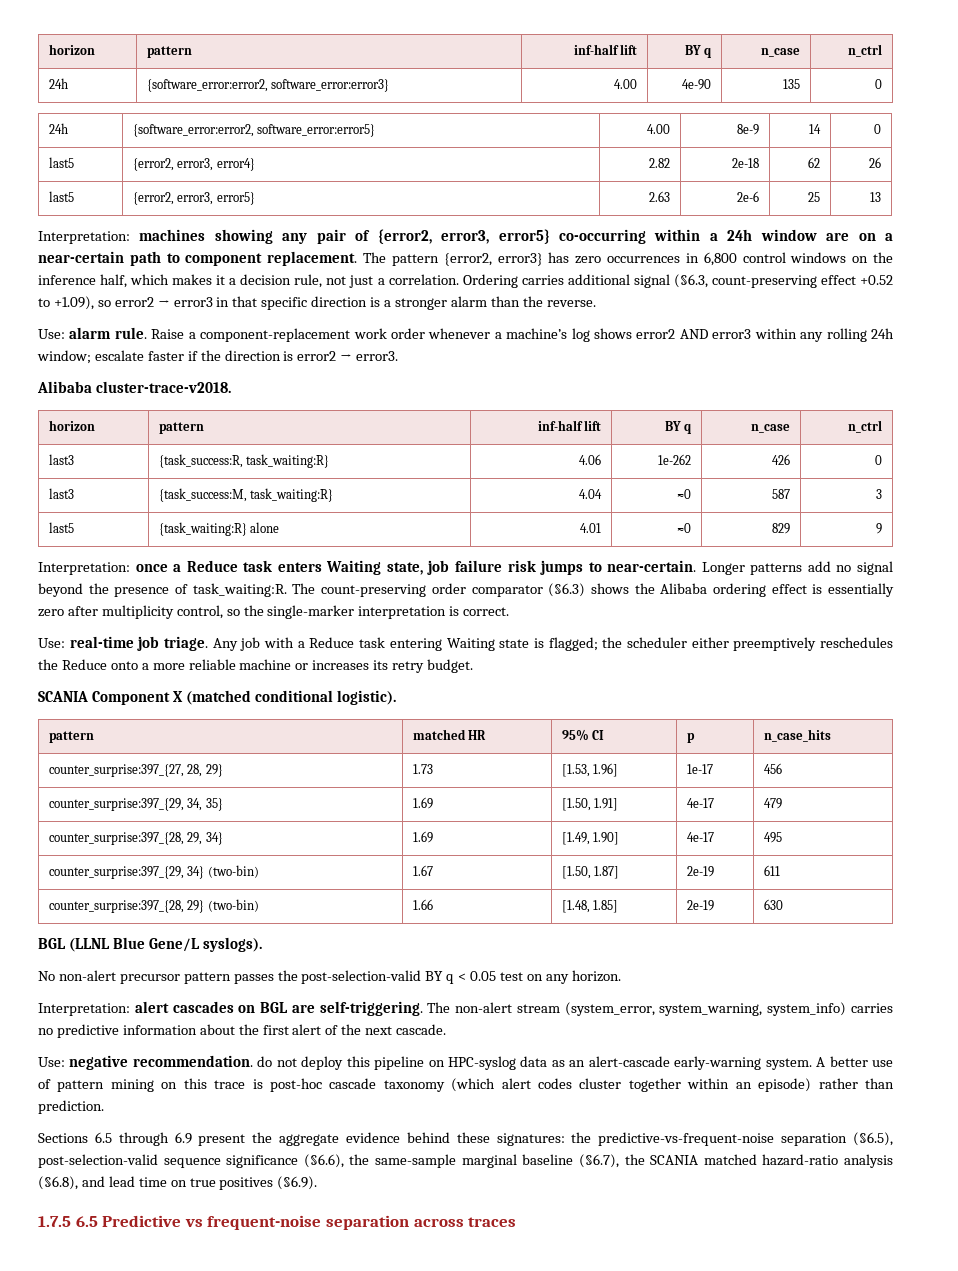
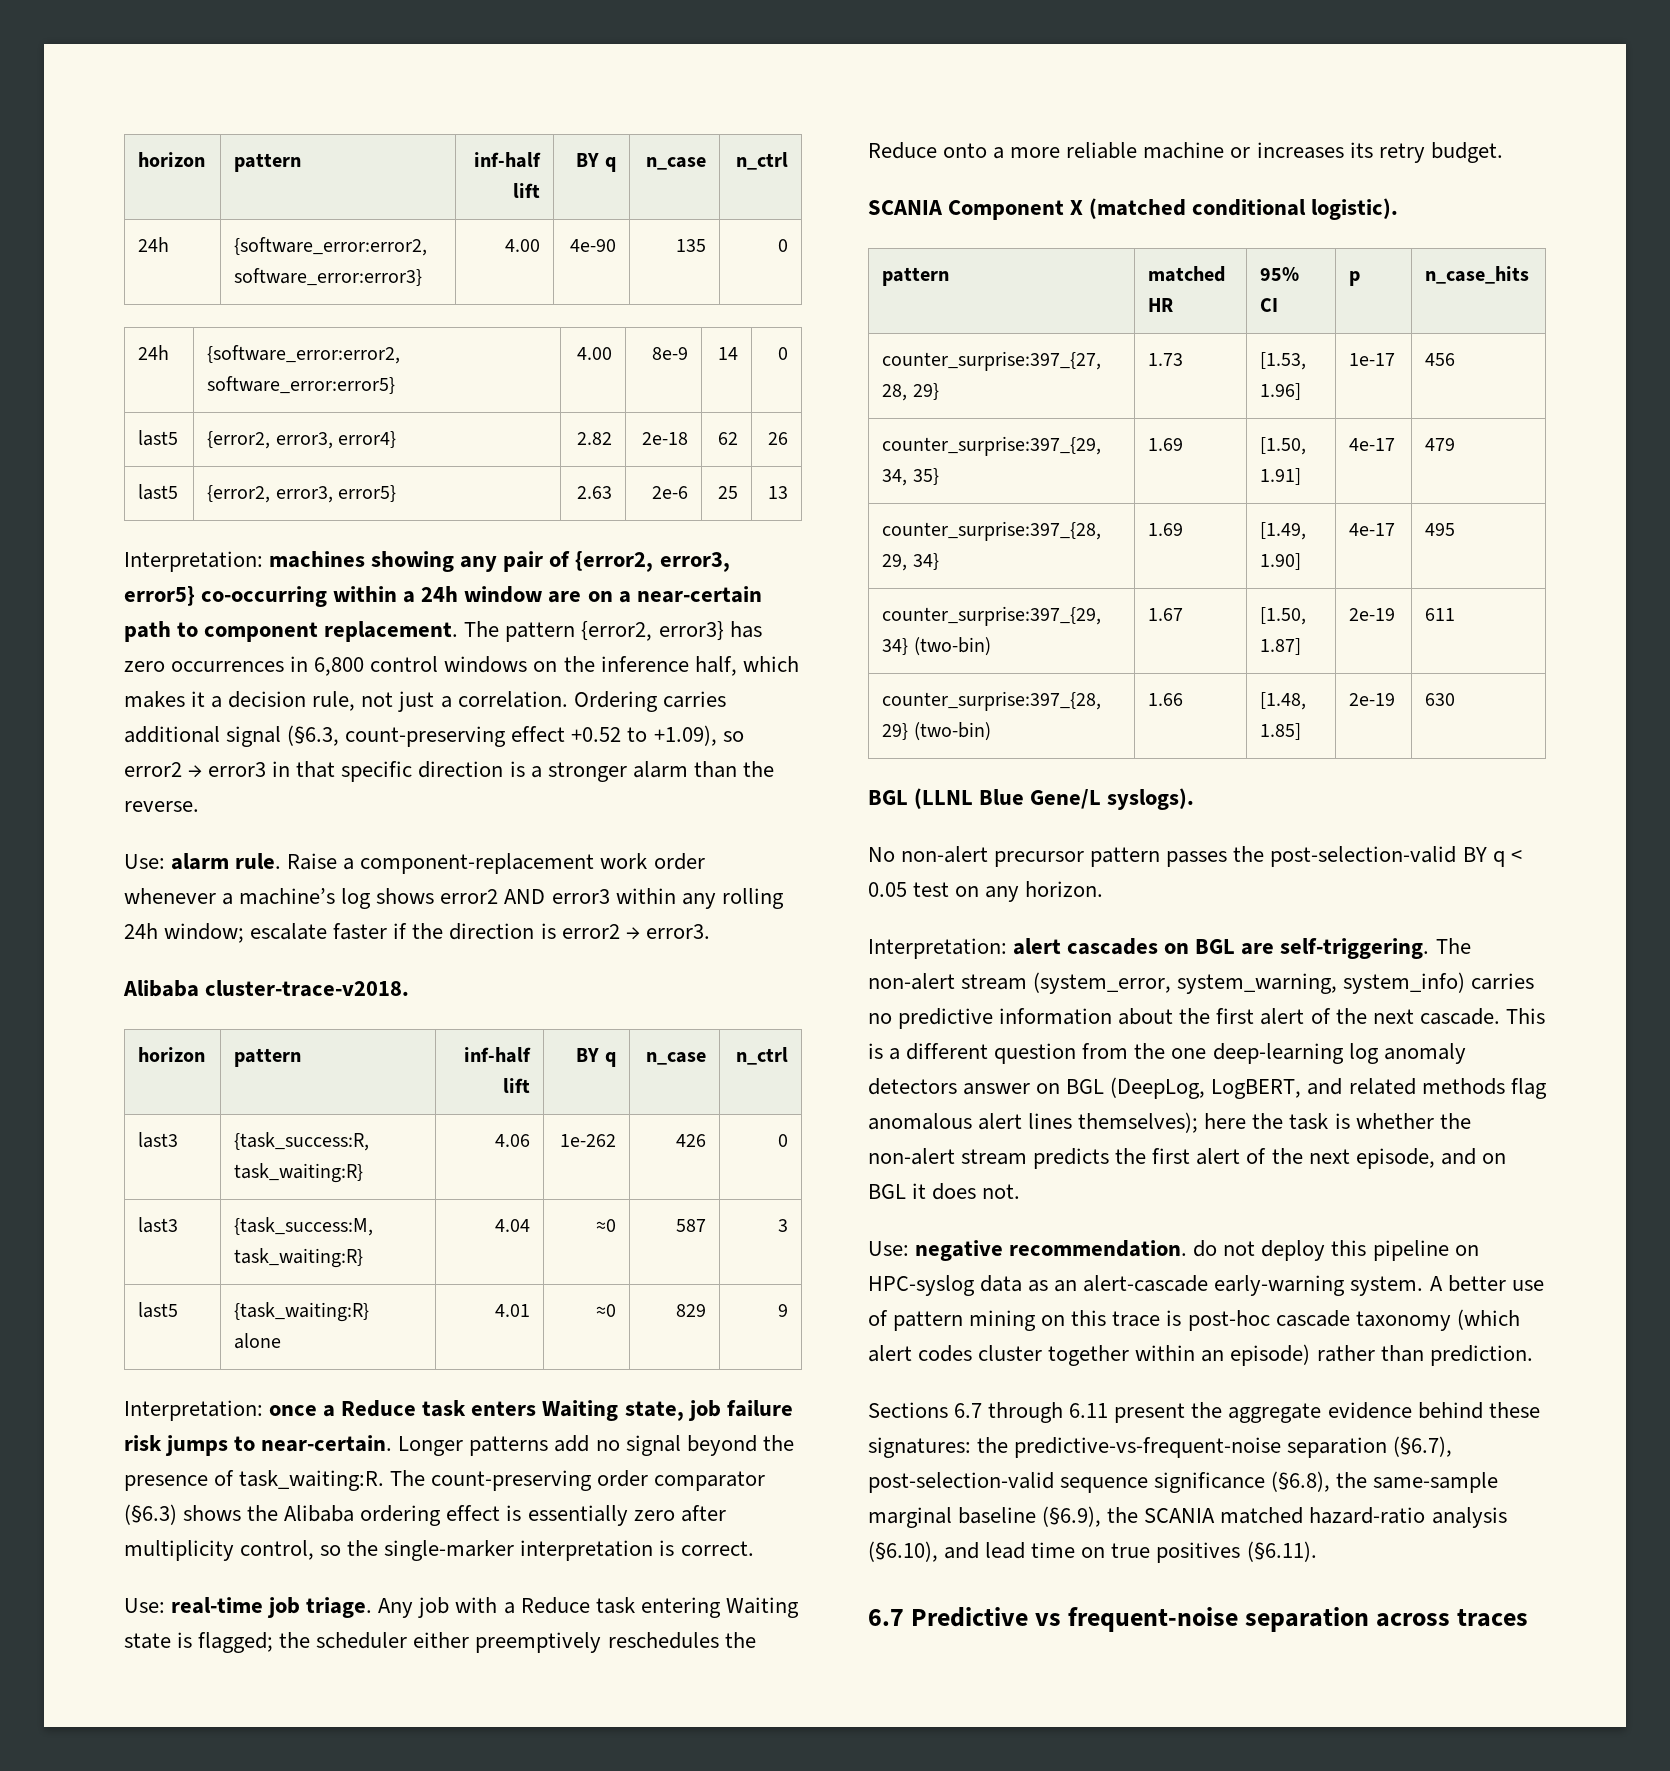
+ This is a different question from the one deep-learning log anomaly detectors answer on BGL (DeepLog, LogBERT, and related methods flag anomalous alert lines themselves); here the task is whether the non-alert stream predicts the first alert of the next episode, and on BGL it does not.
- Sections 6.5 through 6.9 present the aggregate evidence behind these signatures: the predictive-vs-frequent-noise separation (§6.5), post-selection-valid sequence significance (§6.6), the same-sample marginal baseline (§6.7), the SCANIA matched hazard-ratio analysis (§6.8), and lead time on true positives (§6.9).
- 1.7.5 6.5 Predictive vs frequent-noise separation across traces
+ Sections 6.7 through 6.11 present the aggregate evidence behind these signatures: the predictive-vs-frequent-noise separation (§6.7), post-selection-valid sequence significance (§6.8), the same-sample marginal baseline (§6.9), the SCANIA matched hazard-ratio analysis (§6.10), and lead time on true positives (§6.11).
+ 6.7 Predictive vs frequent-noise separation across traces

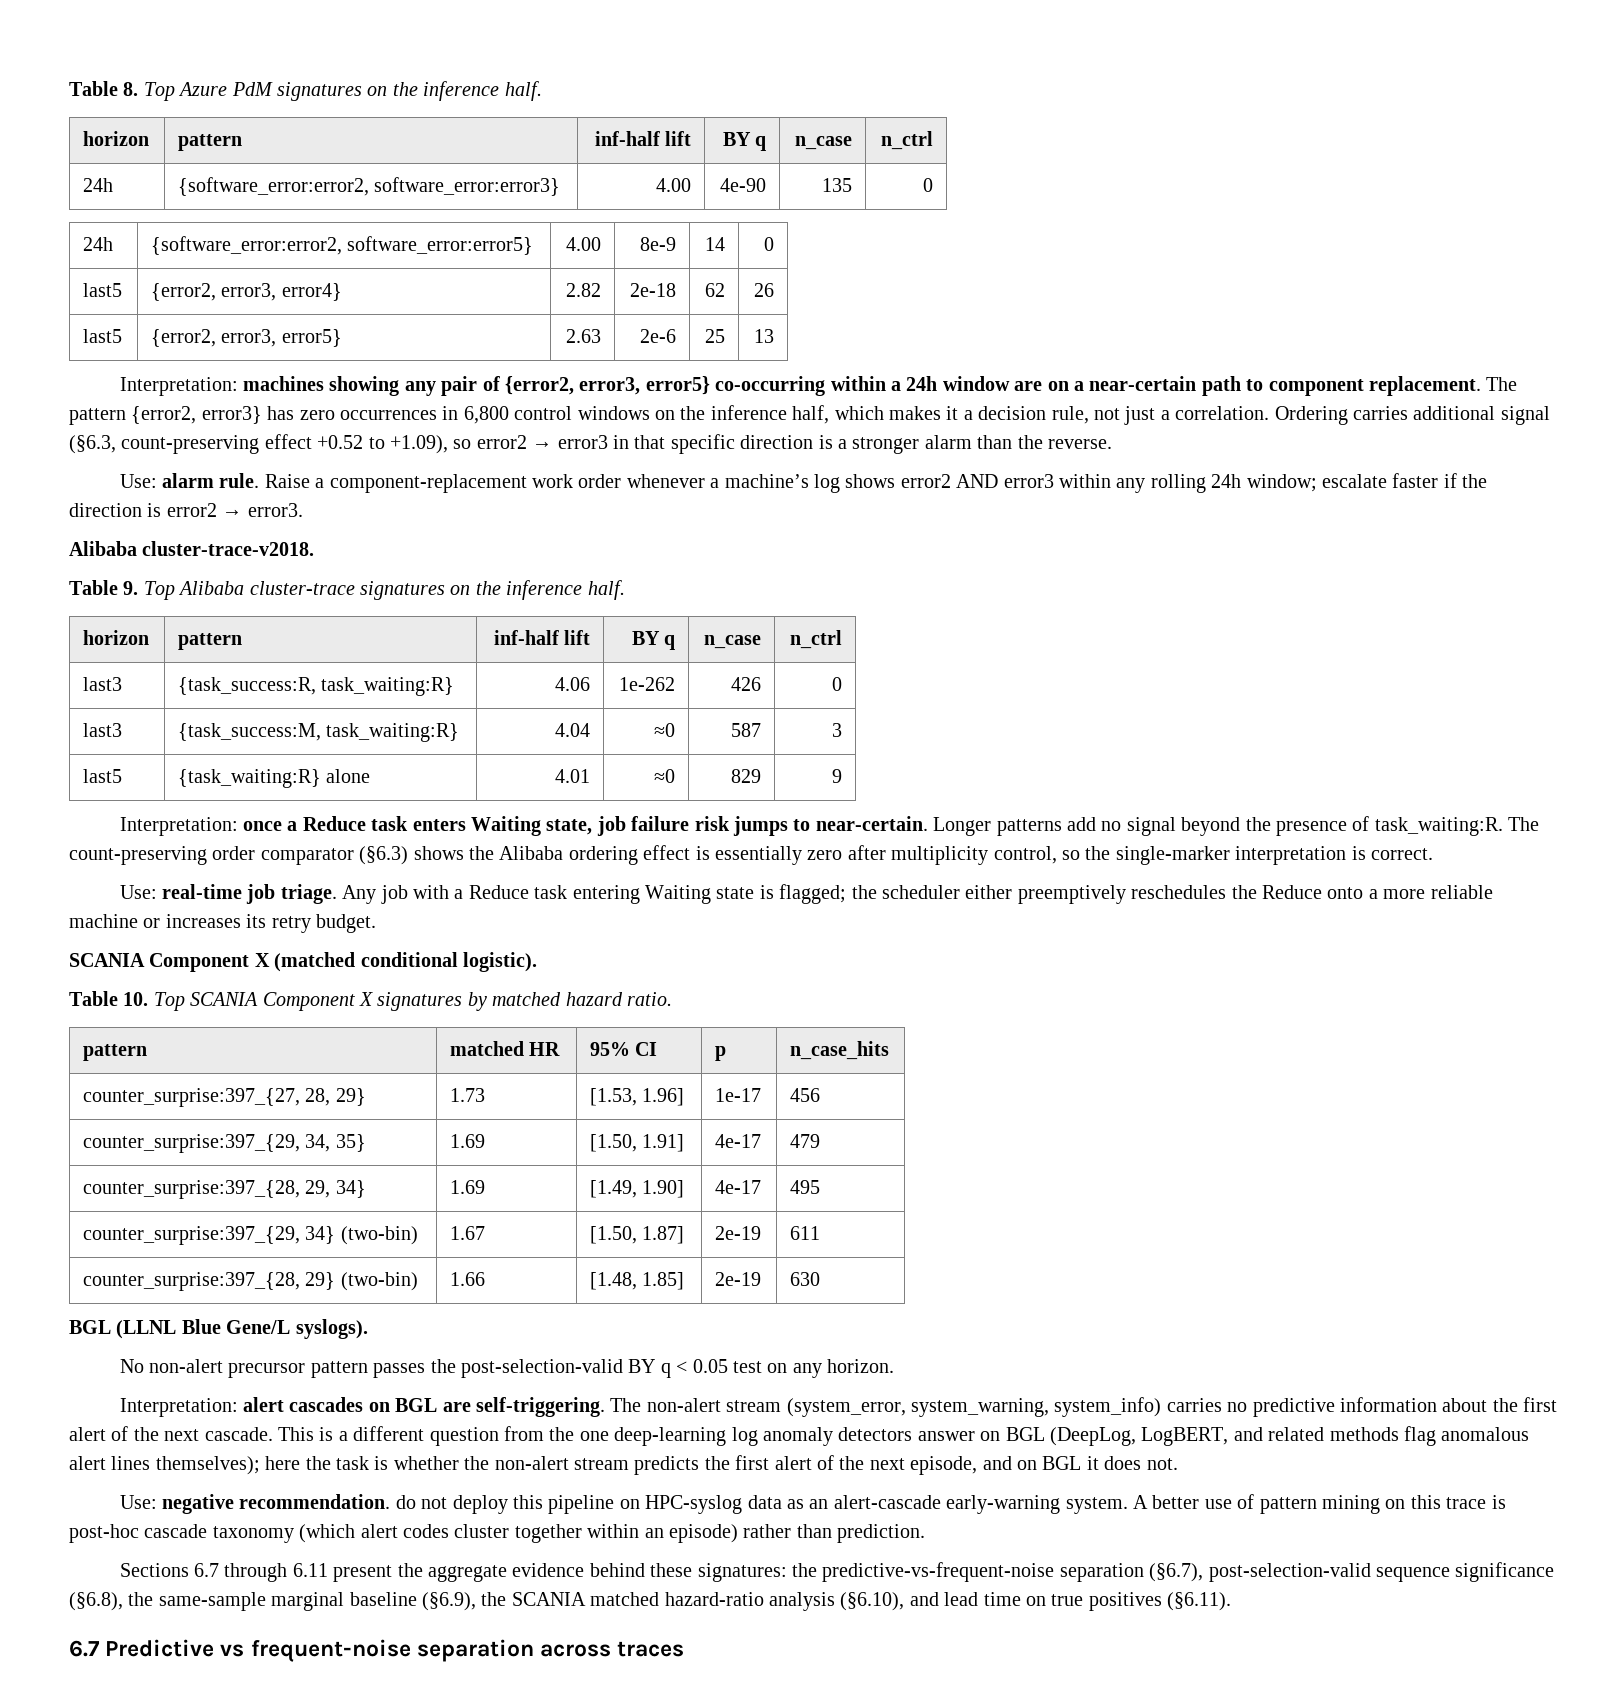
+ Table 8. Top Azure PdM signatures on the inference half.
+ Table 9. Top Alibaba cluster-trace signatures on the inference half.
+ Table 10. Top SCANIA Component X signatures by matched hazard ratio.

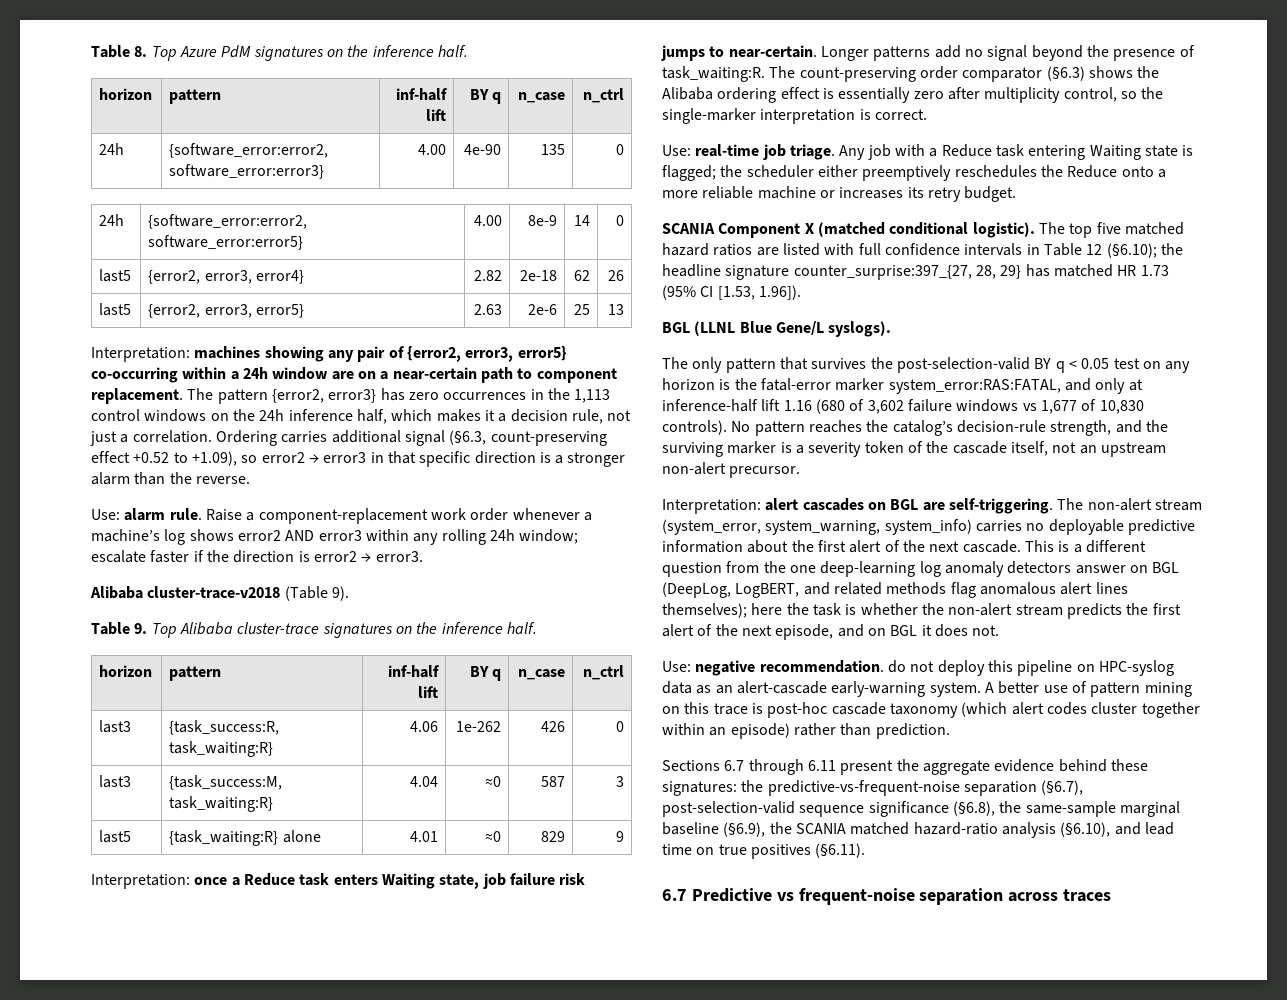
- The pattern {error2, error3} has zero occurrences in 6,800 control windows on the inference half, which makes it a decision rule, not just a correlation.
+ The pattern {error2, error3} has zero occurrences in the 1,113 control windows on the 24h inference half, which makes it a decision rule, not just a correlation.
- Alibaba cluster-trace-v2018.
+ Alibaba cluster-trace-v2018 (Table 9).
- SCANIA Component X (matched conditional logistic).
- Table 10. Top SCANIA Component X signatures by matched hazard ratio.
- pattern | matched HR | 95% CI | p | n_case_hits
- counter_surprise:397_{27, 28, 29} | 1.73 | [1.53, 1.96] | 1e-17 | 456
- counter_surprise:397_{29, 34, 35} | 1.69 | [1.50, 1.91] | 4e-17 | 479
- counter_surprise:397_{28, 29, 34} | 1.69 | [1.49, 1.90] | 4e-17 | 495
- counter_surprise:397_{29, 34} (two-bin) | 1.67 | [1.50, 1.87] | 2e-19 | 611
- counter_surprise:397_{28, 29} (two-bin) | 1.66 | [1.48, 1.85] | 2e-19 | 630
+ SCANIA Component X (matched conditional logistic). The top five matched hazard ratios are listed with full confidence intervals in Table 12 (§6.10); the headline signature counter_surprise:397_{27, 28, 29} has matched HR 1.73 (95% CI [1.53, 1.96]).
- No non-alert precursor pattern passes the post-selection-valid BY q < 0.05 test on any horizon.
+ The only pattern that survives the post-selection-valid BY q < 0.05 test on any horizon is the fatal-error marker system_error:RAS:FATAL, and only at inference-half lift 1.16 (680 of 3,602 failure windows vs 1,677 of 10,830 controls). No pattern reaches the catalog’s decision-rule strength, and the surviving marker is a severity token of the cascade itself, not an upstream non-alert precursor.
- The non-alert stream (system_error, system_warning, system_info) carries no predictive information about the first alert of the next cascade.
+ The non-alert stream (system_error, system_warning, system_info) carries no deployable predictive information about the first alert of the next cascade.

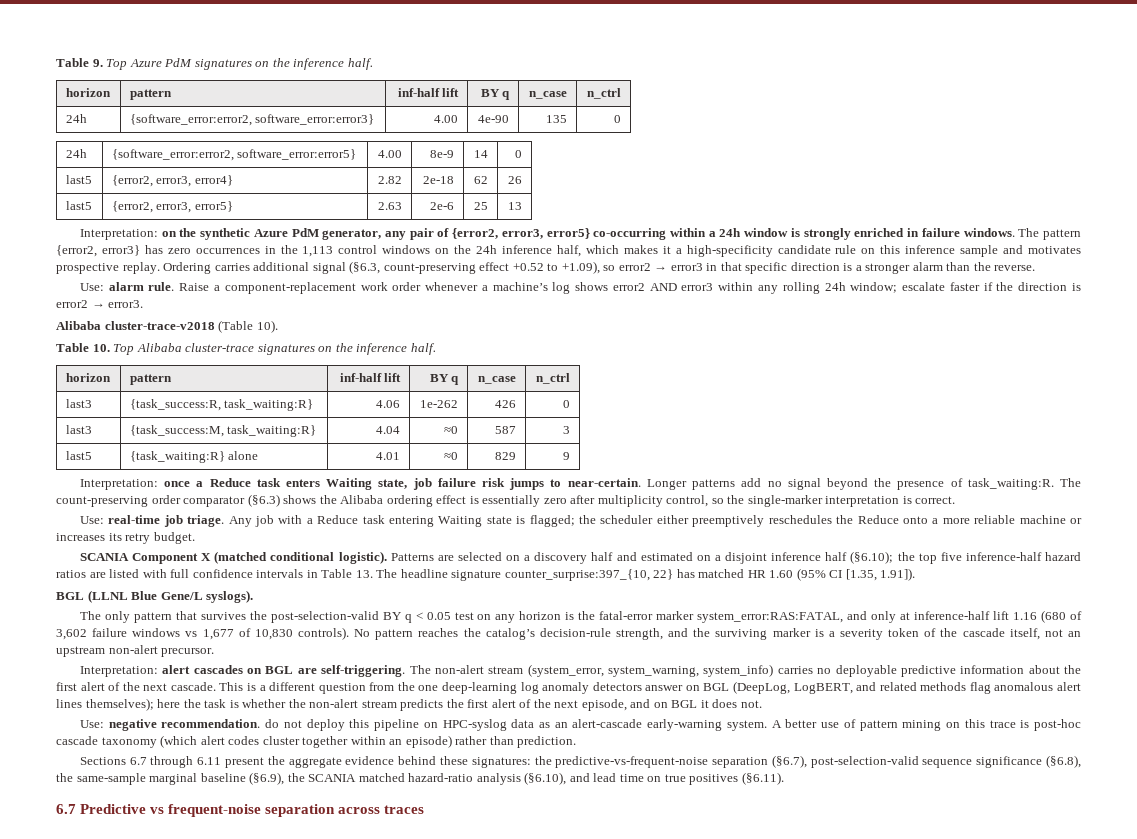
- Table 8. Top Azure PdM signatures on the inference half.
+ Table 9. Top Azure PdM signatures on the inference half.
- Interpretation: machines showing any pair of {error2, error3, error5} co-occurring within a 24h window are on a near-certain path to component replacement.
+ Interpretation: on the synthetic Azure PdM generator, any pair of {error2, error3, error5} co-occurring within a 24h window is strongly enriched in failure windows.
- The pattern {error2, error3} has zero occurrences in the 1,113 control windows on the 24h inference half, which makes it a decision rule, not just a correlation.
+ The pattern {error2, error3} has zero occurrences in the 1,113 control windows on the 24h inference half, which makes it a high-specificity candidate rule on this inference sample and motivates prospective replay.
- Alibaba cluster-trace-v2018 (Table 9).
- Table 9. Top Alibaba cluster-trace signatures on the inference half.
+ Alibaba cluster-trace-v2018 (Table 10).
+ Table 10. Top Alibaba cluster-trace signatures on the inference half.
- The top five matched hazard ratios are listed with full confidence intervals in Table 12 (§6.10); the headline signature counter_surprise:397_{27, 28, 29} has matched HR 1.73 (95% CI [1.53, 1.96]).
+ Patterns are selected on a discovery half and estimated on a disjoint inference half (§6.10); the top five inference-half hazard ratios are listed with full confidence intervals in Table 13. The headline signature counter_surprise:397_{10, 22} has matched HR 1.60 (95% CI [1.35, 1.91]).

